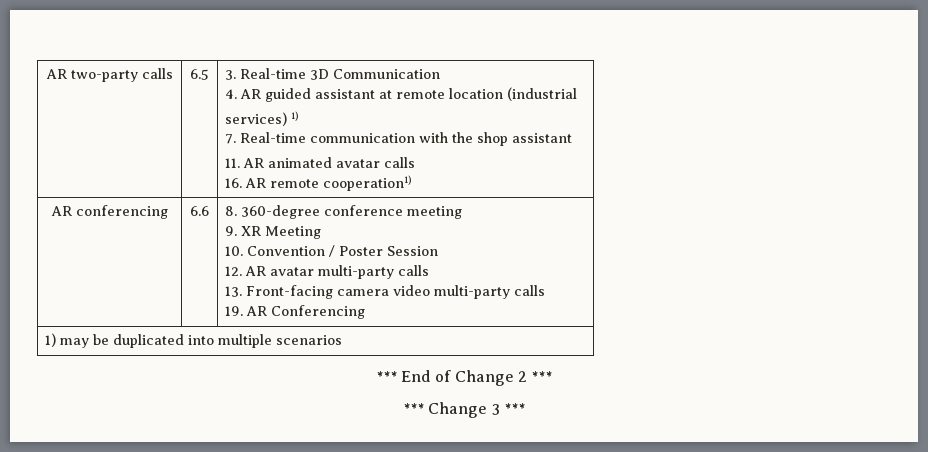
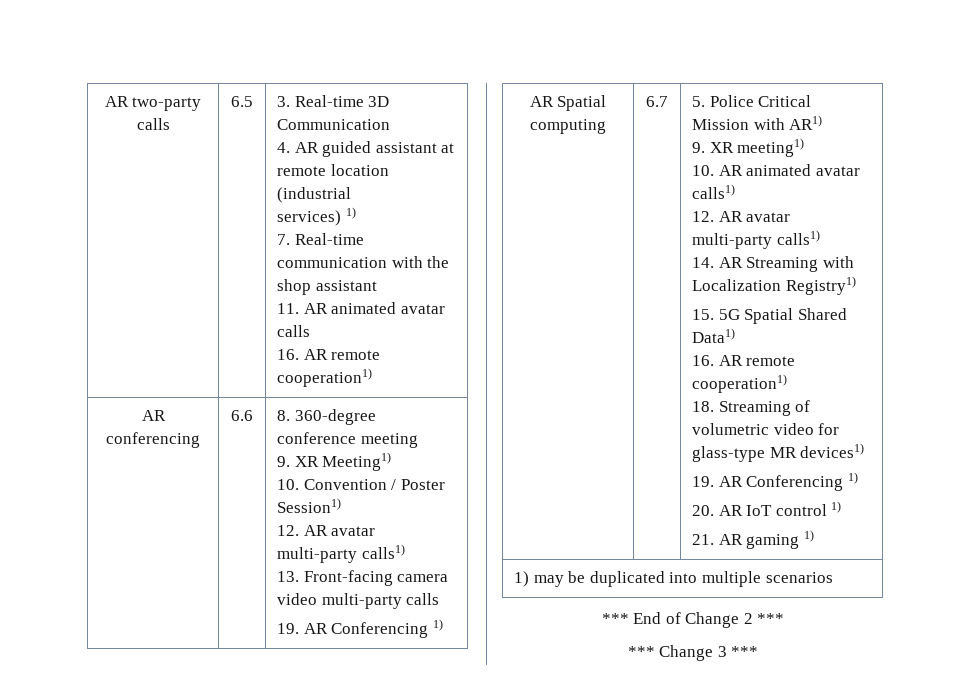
  AR conferencing | 6.6 | 8. 360-degree conference meeting
- 9. XR Meeting
- 10. Convention / Poster Session
- 12. AR avatar multi-party calls
+ 9. XR Meeting1)
+ 10. Convention / Poster Session1)
+ 12. AR avatar multi-party calls1)
  13. Front-facing camera video multi-party calls
- 19. AR Conferencing
+ 19. AR Conferencing 1)
+ AR Spatial computing | 6.7 | 5. Police Critical Mission with AR1)
+ 9. XR meeting1)
+ 10. AR animated avatar calls1)
+ 12. AR avatar multi-party calls1)
+ 14. AR Streaming with Localization Registry1)
+ 15. 5G Spatial Shared Data1)
+ 16. AR remote cooperation1)
+ 18. Streaming of volumetric video for glass-type MR devices1)
+ 19. AR Conferencing 1)
+ 20. AR IoT control 1)
+ 21. AR gaming 1)

